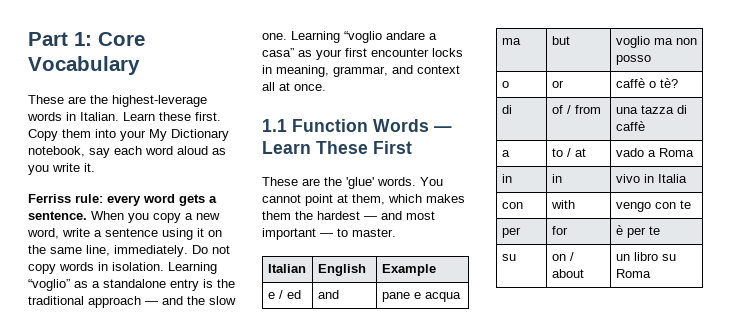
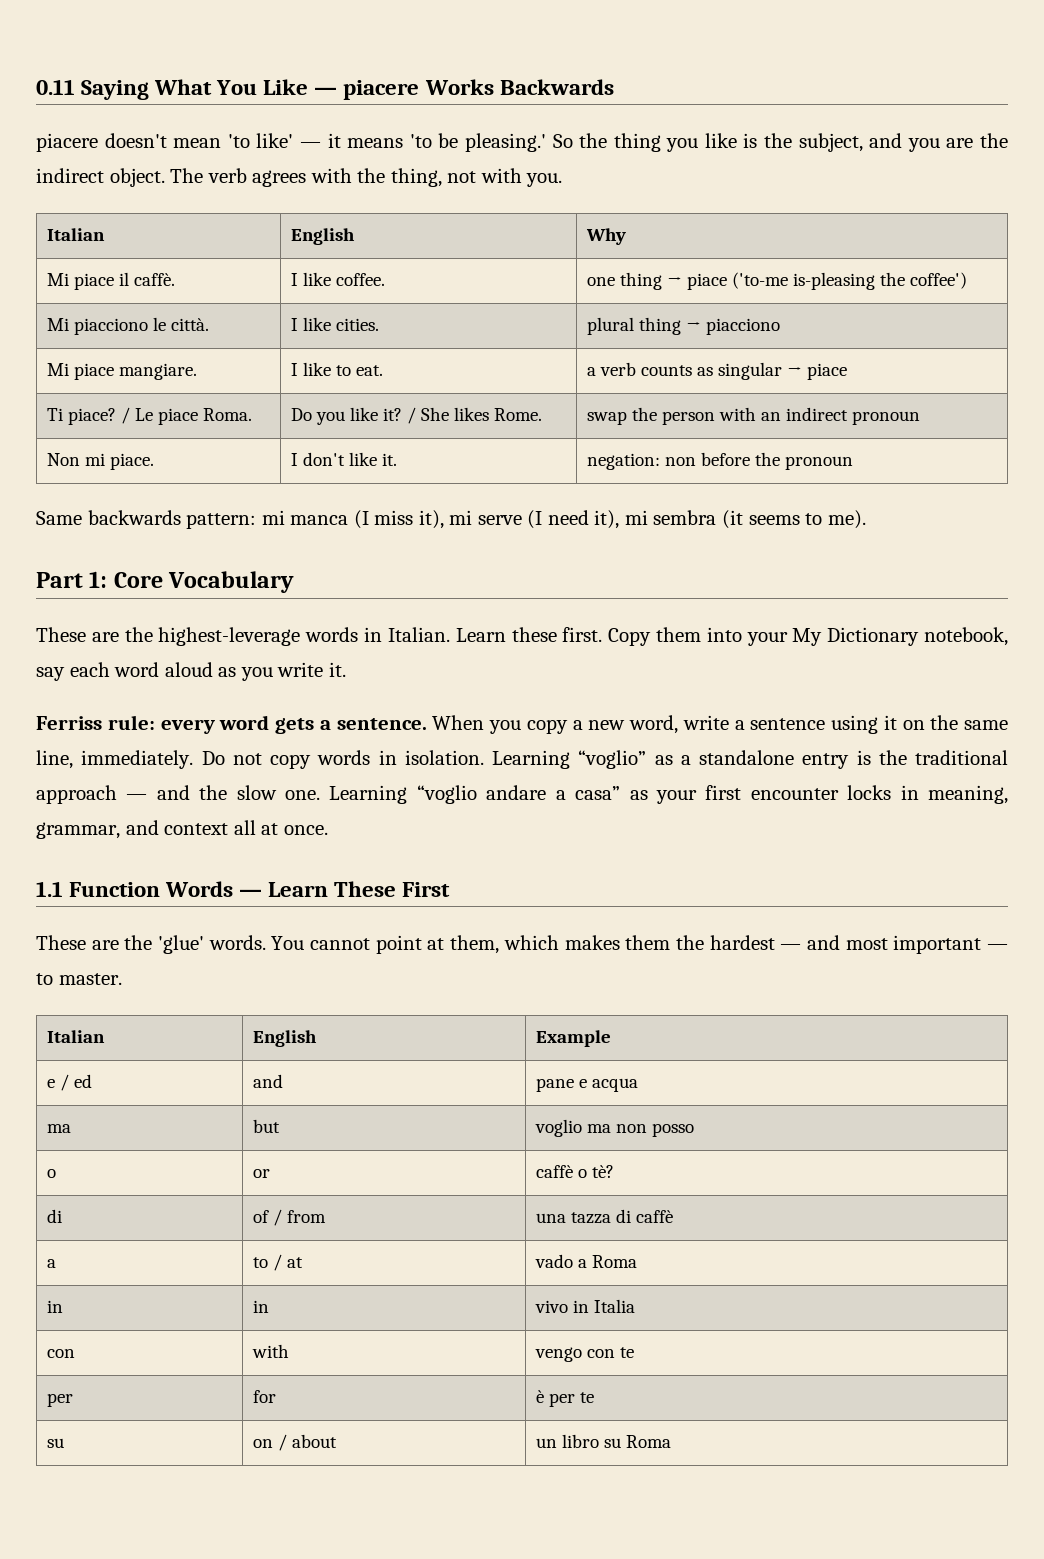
+ 0.11 Saying What You Like — piacere Works Backwards
+ piacere doesn't mean 'to like' — it means 'to be pleasing.' So the thing you like is the subject, and you are the indirect object. The verb agrees with the thing, not with you.
+ Italian | English | Why
+ Mi piace il caffè. | I like coffee. | one thing → piace ('to-me is-pleasing the coffee')
+ Mi piacciono le città. | I like cities. | plural thing → piacciono
+ Mi piace mangiare. | I like to eat. | a verb counts as singular → piace
+ Ti piace? / Le piace Roma. | Do you like it? / She likes Rome. | swap the person with an indirect pronoun
+ Non mi piace. | I don't like it. | negation: non before the pronoun
+ Same backwards pattern: mi manca (I miss it), mi serve (I need it), mi sembra (it seems to me).

